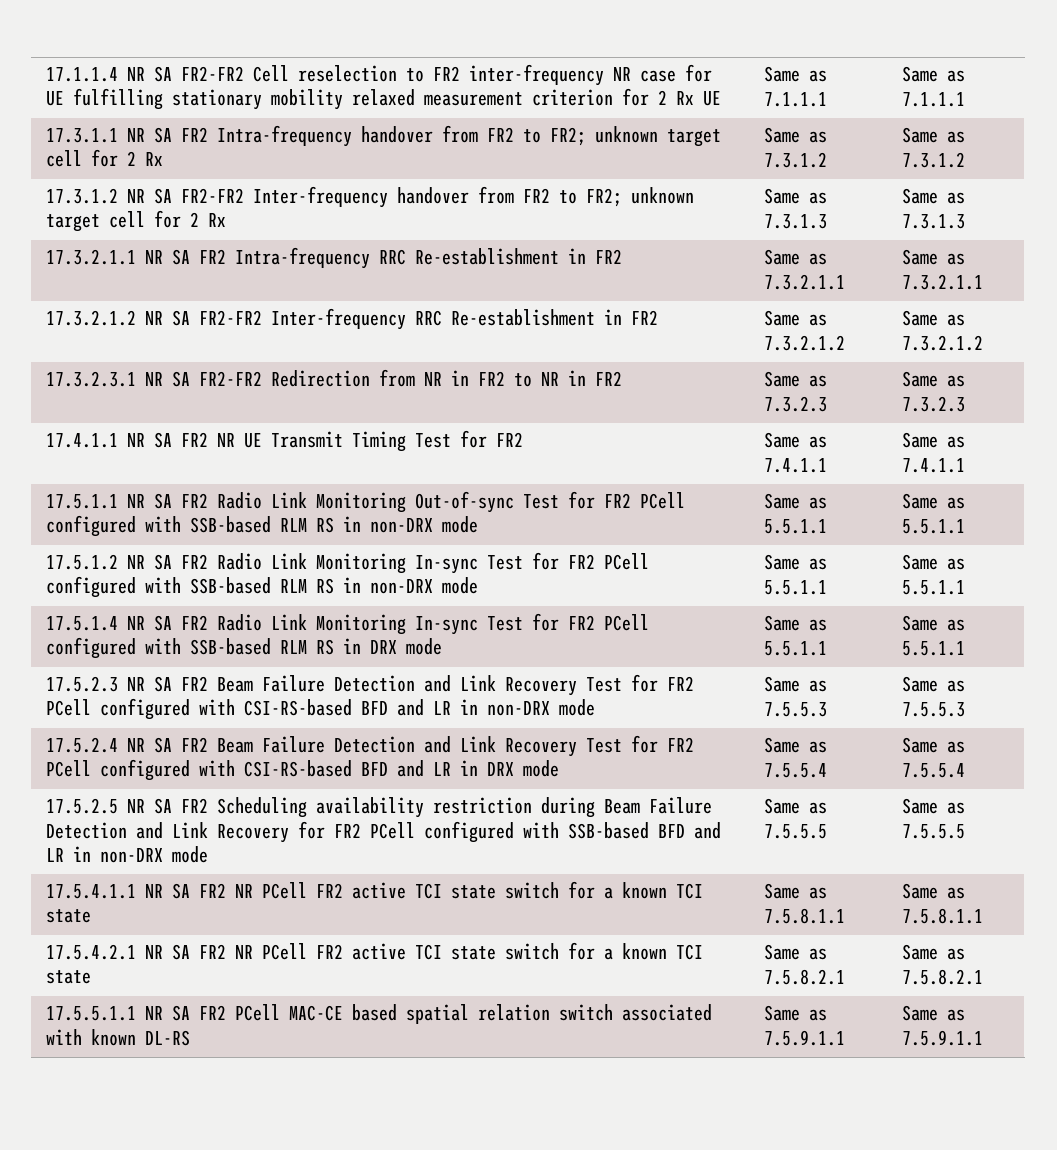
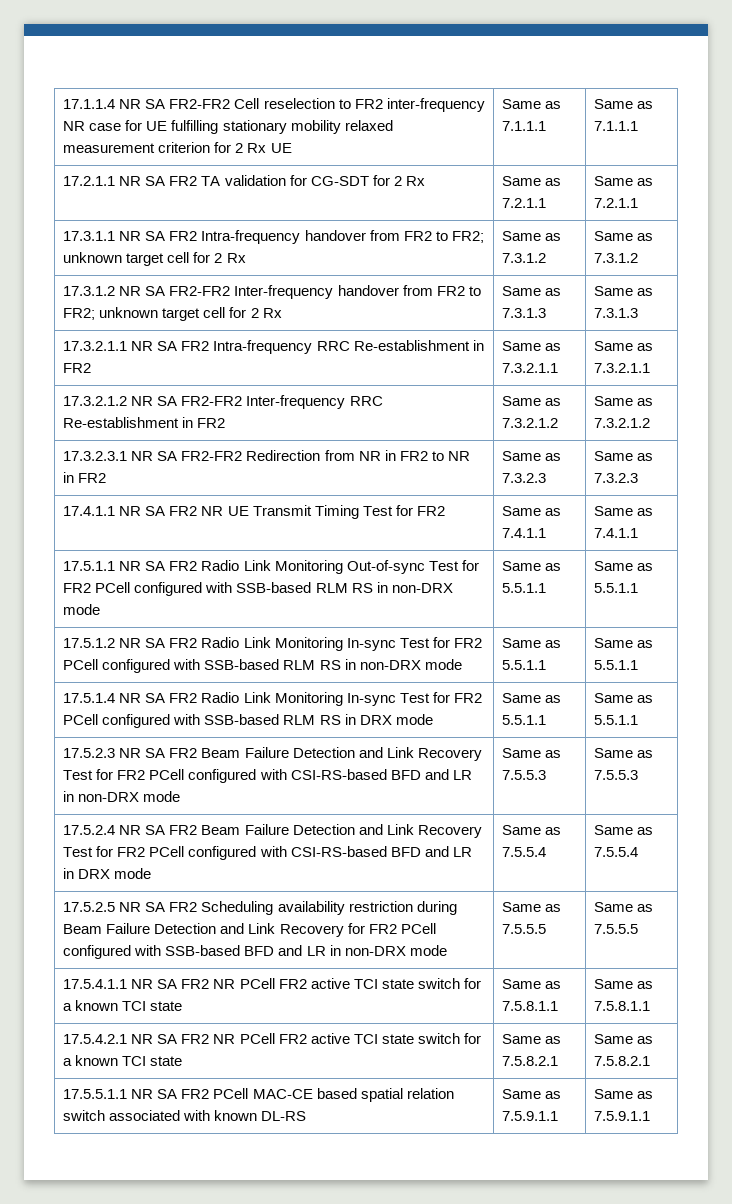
+ 17.2.1.1 NR SA FR2 TA validation for CG-SDT for 2 Rx | Same as 7.2.1.1 | Same as 7.2.1.1

